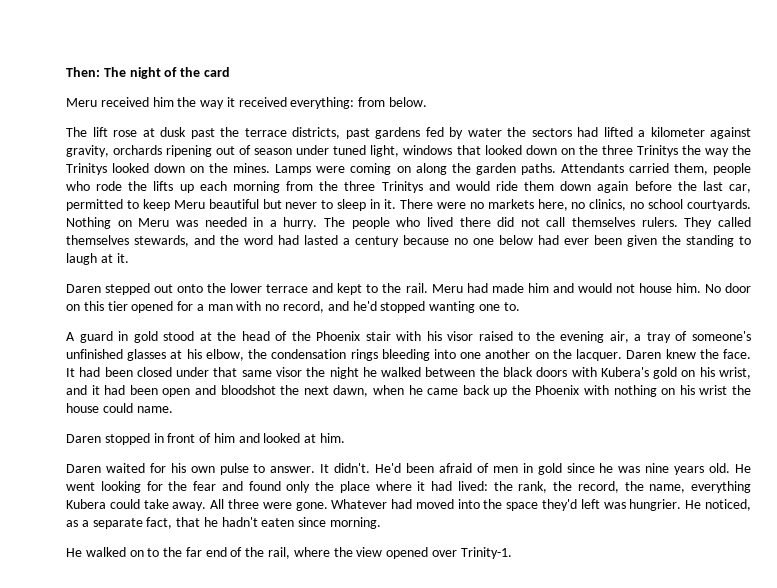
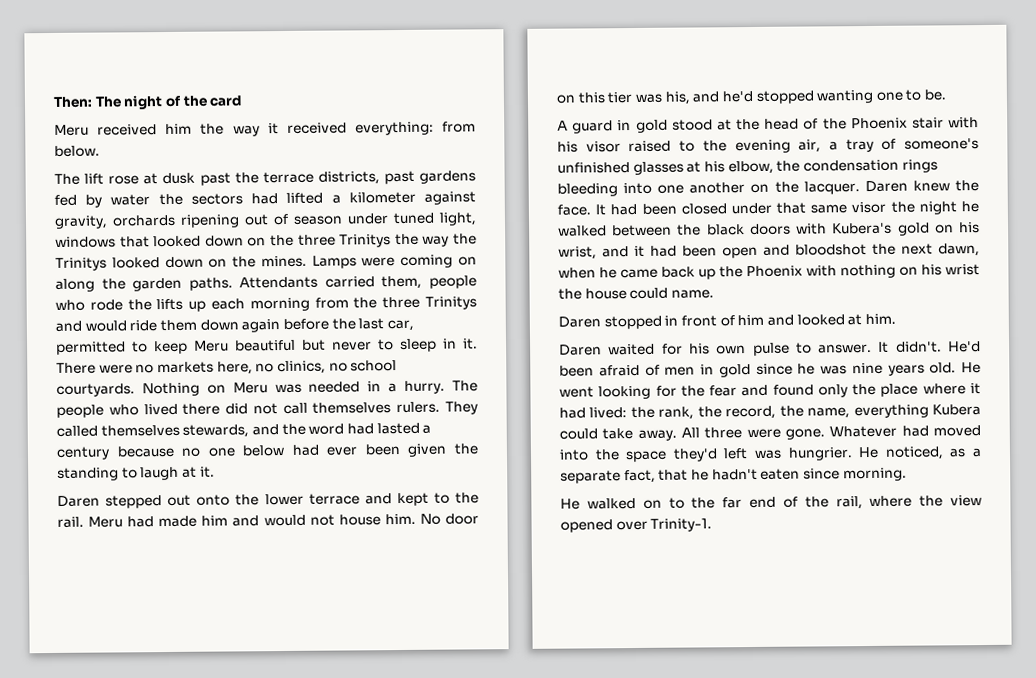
- No door on this tier opened for a man with no record, and he'd stopped wanting one to.
+ No door on this tier was his, and he'd stopped wanting one to be.

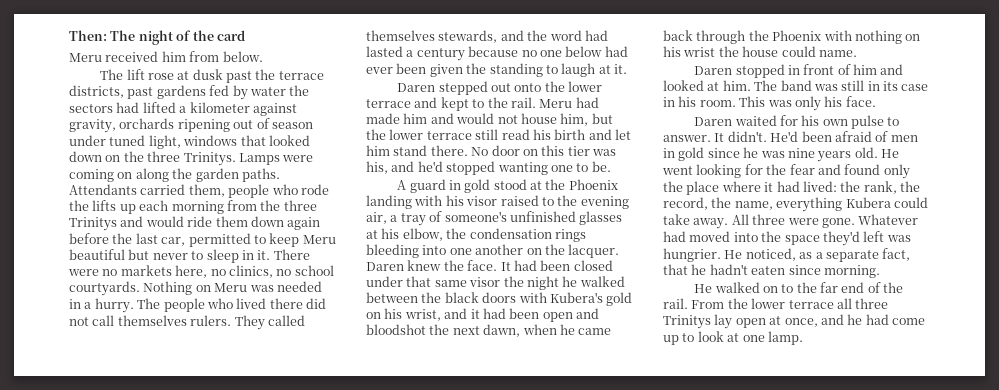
- Meru received him the way it received everything: from below.
+ Meru received him from below.
- The lift rose at dusk past the terrace districts, past gardens fed by water the sectors had lifted a kilometer against gravity, orchards ripening out of season under tuned light, windows that looked down on the three Trinitys the way the Trinitys looked down on the mines.
+ The lift rose at dusk past the terrace districts, past gardens fed by water the sectors had lifted a kilometer against gravity, orchards ripening out of season under tuned light, windows that looked down on the three Trinitys.
- Meru had made him and would not house him.
+ Meru had made him and would not house him, but the lower terrace still read his birth and let him stand there.
- A guard in gold stood at the head of the Phoenix stair with his visor raised to the evening air, a tray of someone's unfinished glasses at his elbow, the condensation rings bleeding into one another on the lacquer.
+ A guard in gold stood at the Phoenix landing with his visor raised to the evening air, a tray of someone's unfinished glasses at his elbow, the condensation rings bleeding into one another on the lacquer.
- It had been closed under that same visor the night he walked between the black doors with Kubera's gold on his wrist, and it had been open and bloodshot the next dawn, when he came back up the Phoenix with nothing on his wrist the house could name.
+ It had been closed under that same visor the night he walked between the black doors with Kubera's gold on his wrist, and it had been open and bloodshot the next dawn, when he came back through the Phoenix with nothing on his wrist the house could name.
+ The band was still in its case in his room. This was only his face.
- He walked on to the far end of the rail, where the view opened over Trinity-1.
+ He walked on to the far end of the rail. From the lower terrace all three Trinitys lay open at once, and he had come up to look at one lamp.

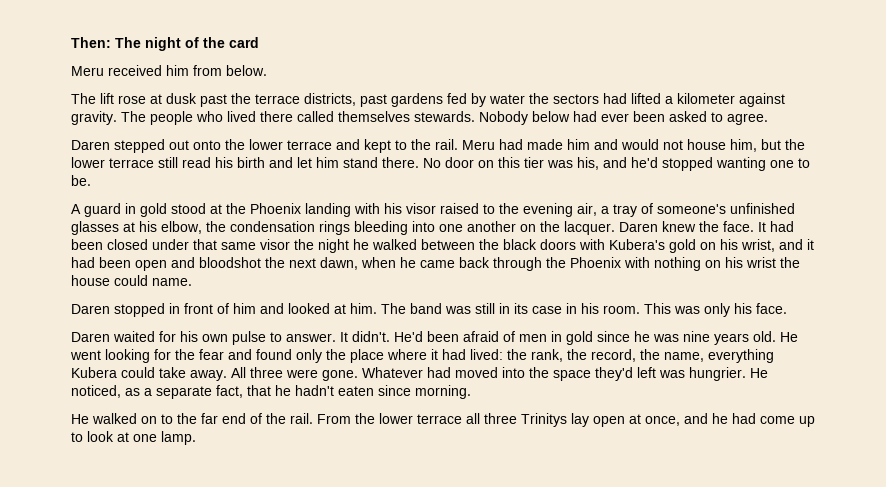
- The lift rose at dusk past the terrace districts, past gardens fed by water the sectors had lifted a kilometer against gravity, orchards ripening out of season under tuned light, windows that looked down on the three Trinitys. Lamps were coming on along the garden paths. Attendants carried them, people who rode the lifts up each morning from the three Trinitys and would ride them down again before the last car, permitted to keep Meru beautiful but never to sleep in it. There were no markets here, no clinics, no school courtyards. Nothing on Meru was needed in a hurry.
+ The lift rose at dusk past the terrace districts, past gardens fed by water the sectors had lifted a kilometer against gravity.
- The people who lived there did not call themselves rulers. They called themselves stewards, and the word had lasted a century because no one below had ever been given the standing to laugh at it.
+ The people who lived there called themselves stewards. Nobody below had ever been asked to agree.

